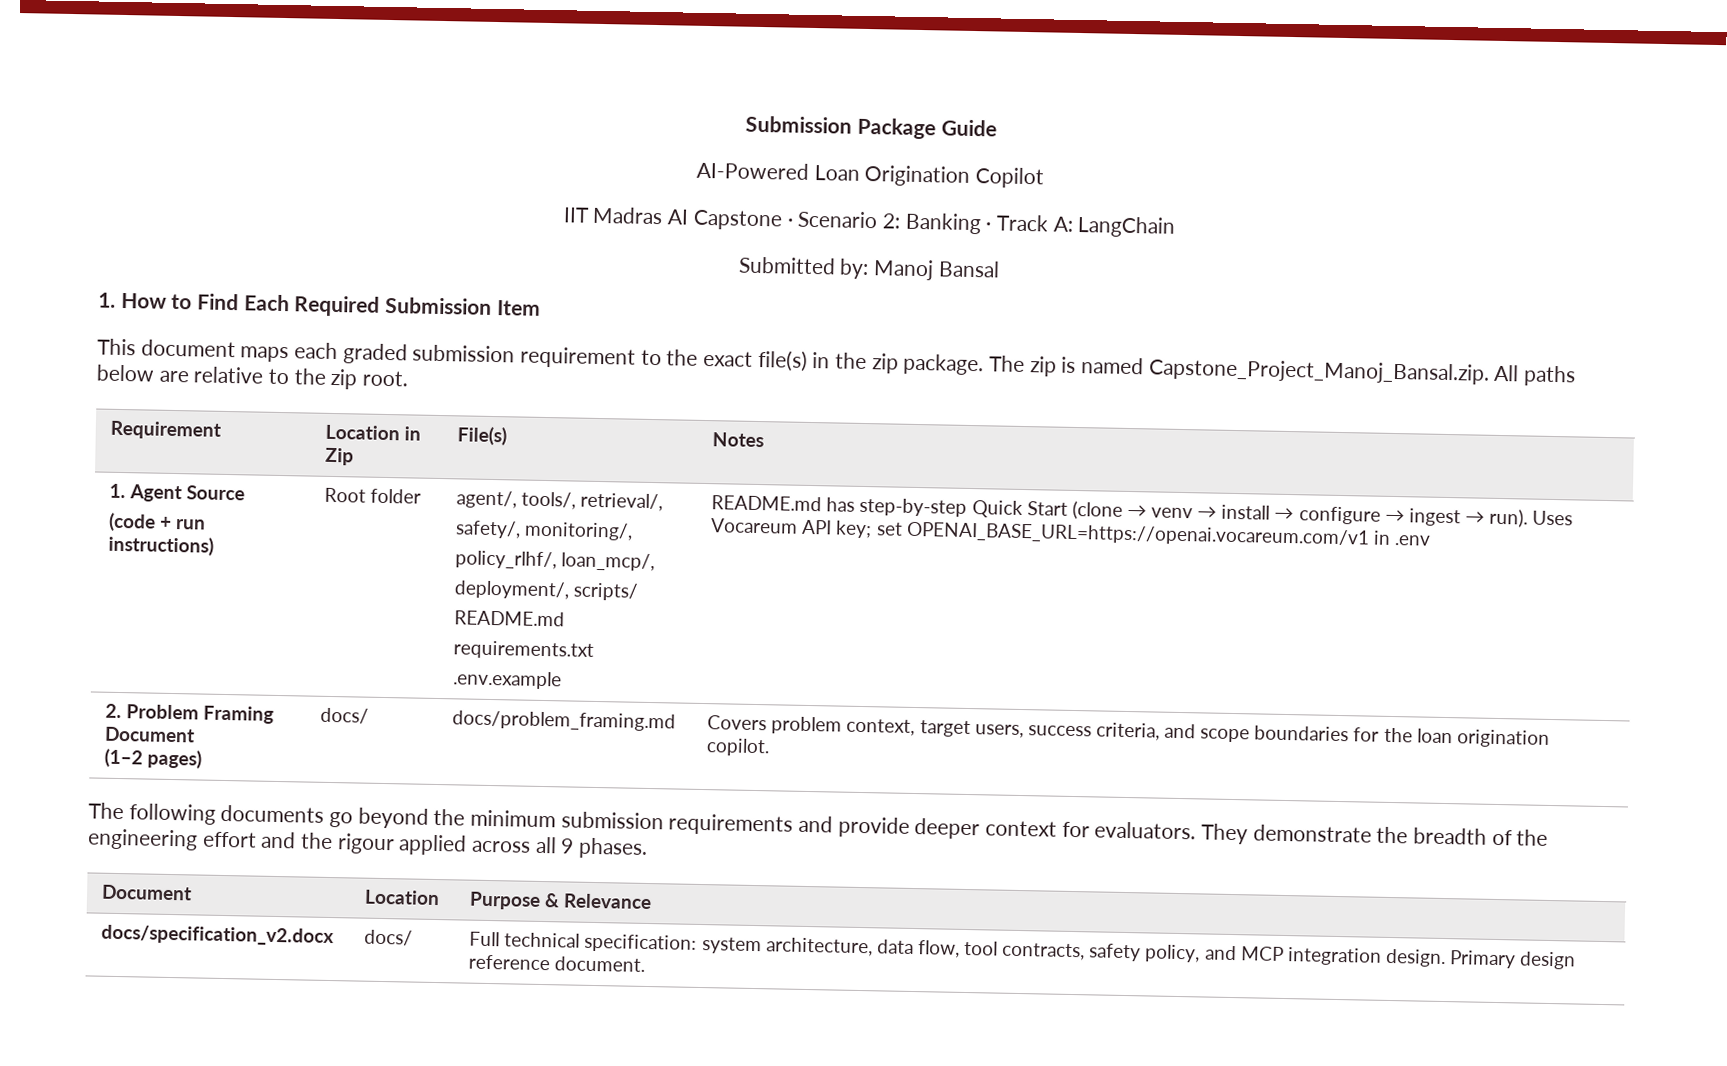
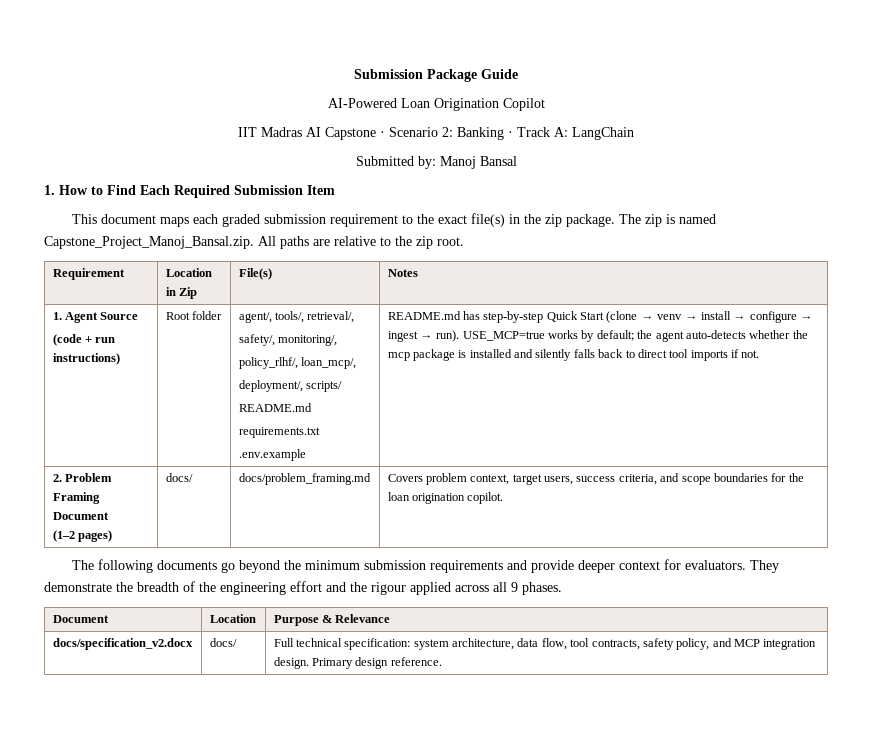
- The zip is named Capstone_Project_Manoj_Bansal.zip. All paths below are relative to the zip root.
+ The zip is named Capstone_Project_Manoj_Bansal.zip. All paths are relative to the zip root.
- Uses Vocareum API key; set OPENAI_BASE_URL=https://openai.vocareum.com/v1 in .env
+ USE_MCP=true works by default; the agent auto-detects whether the mcp package is installed and silently falls back to direct tool imports if not.
- docs/specification_v2.docx | docs/ | Full technical specification: system architecture, data flow, tool contracts, safety policy, and MCP integration design. Primary design reference document.
+ docs/specification_v2.docx | docs/ | Full technical specification: system architecture, data flow, tool contracts, safety policy, and MCP integration design. Primary design reference.

